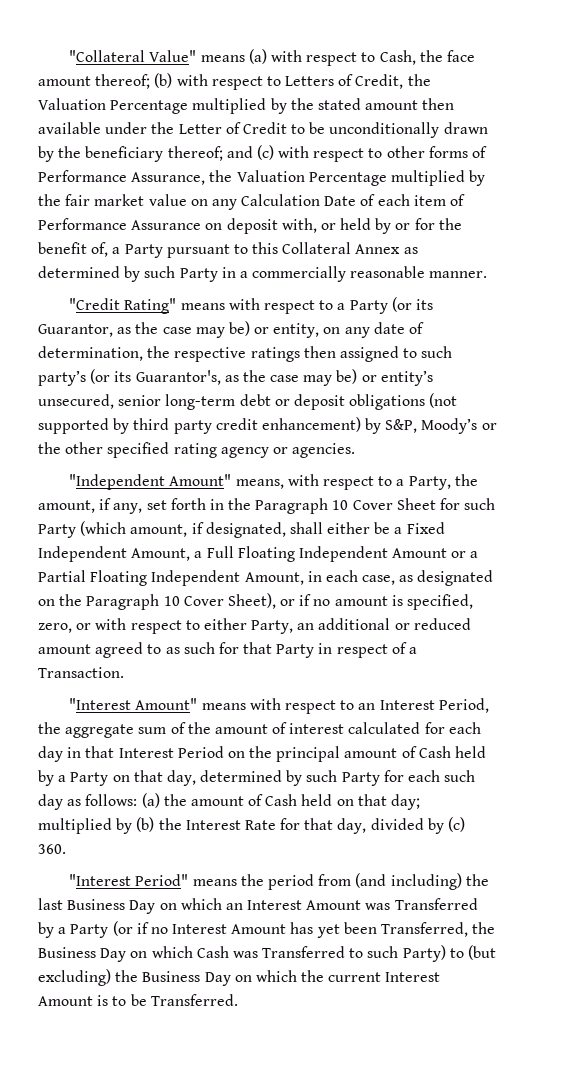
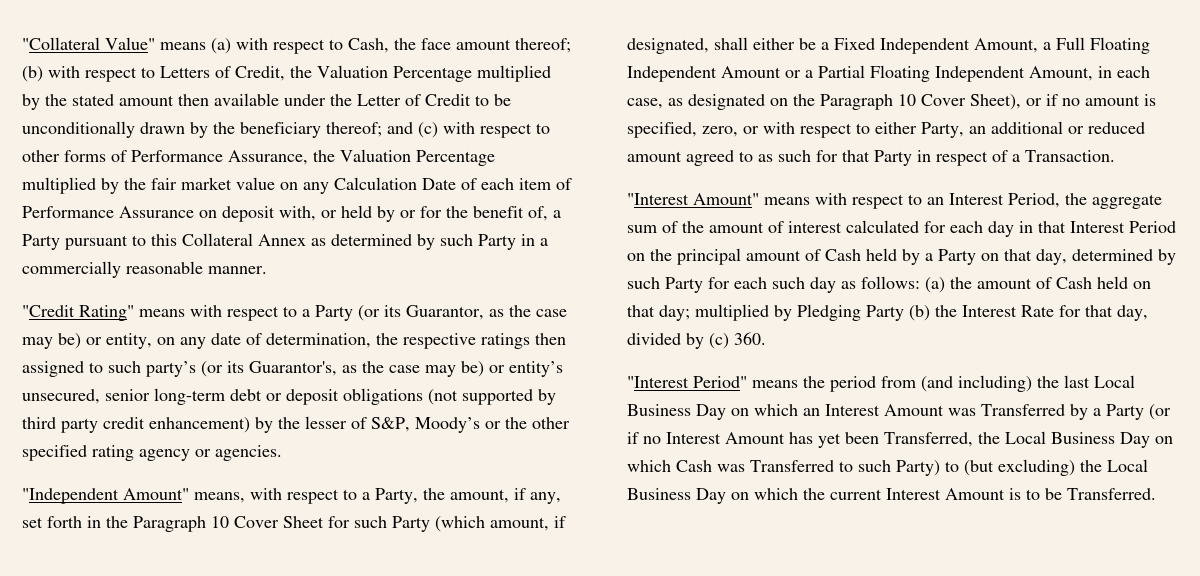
- "Credit Rating" means with respect to a Party (or its Guarantor, as the case may be) or entity, on any date of determination, the respective ratings then assigned to such party’s (or its Guarantor's, as the case may be) or entity’s unsecured, senior long-term debt or deposit obligations (not supported by third party credit enhancement) by S&P, Moody’s or the other specified rating agency or agencies.
+ "Credit Rating" means with respect to a Party (or its Guarantor, as the case may be) or entity, on any date of determination, the respective ratings then assigned to such party’s (or its Guarantor's, as the case may be) or entity’s unsecured, senior long-term debt or deposit obligations (not supported by third party credit enhancement) by the lesser of S&P, Moody’s or the other specified rating agency or agencies.
- multiplied by (b) the Interest Rate for that day, divided by (c) 360.
+ multiplied by Pledging Party (b) the Interest Rate for that day, divided by (c) 360.
- "Interest Period" means the period from (and including) the last Business Day on which an Interest Amount was Transferred by a Party (or if no Interest Amount has yet been Transferred, the Business Day on which Cash was Transferred to such Party) to (but excluding) the Business Day on which the current Interest Amount is to be Transferred.
+ "Interest Period" means the period from (and including) the last Local Business Day on which an Interest Amount was Transferred by a Party (or if no Interest Amount has yet been Transferred, the Local Business Day on which Cash was Transferred to such Party) to (but excluding) the Local Business Day on which the current Interest Amount is to be Transferred.

